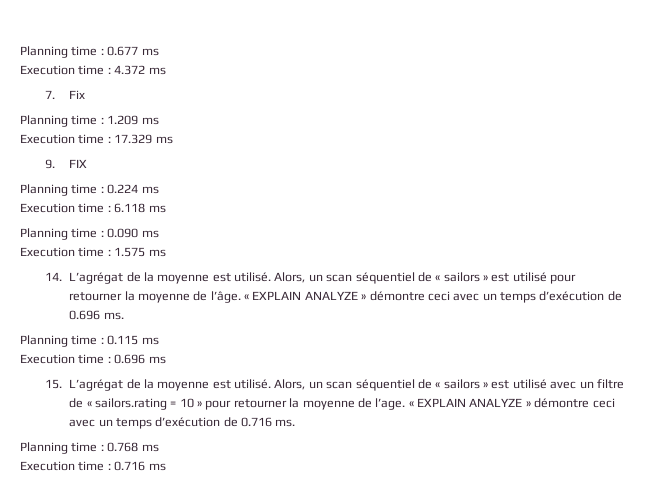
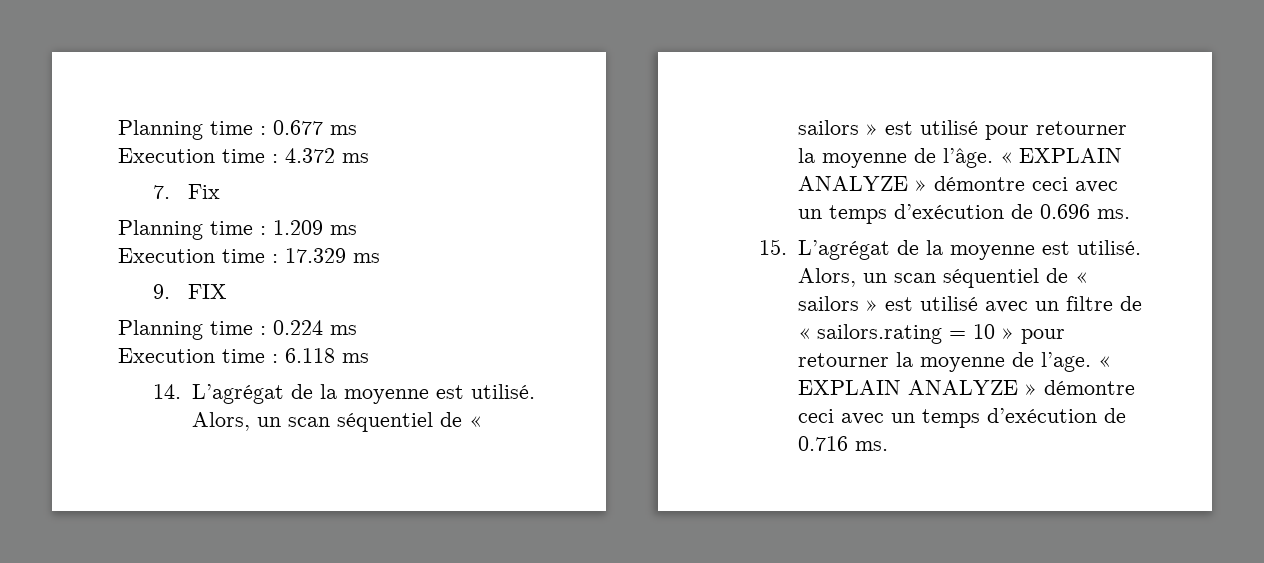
- Planning time : 0.090 ms
- Execution time : 1.575 ms
- Planning time : 0.115 ms
- Execution time : 0.696 ms
- Planning time : 0.768 ms
- Execution time : 0.716 ms

